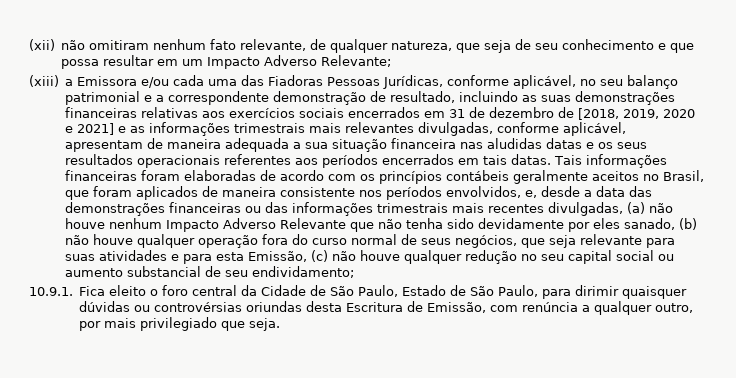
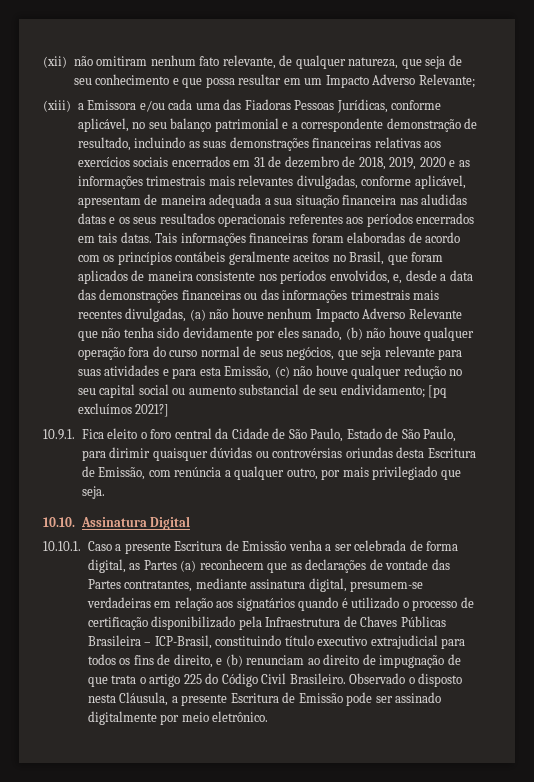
- (xiii) a Emissora e/ou cada uma das Fiadoras Pessoas Jurídicas, conforme aplicável, no seu balanço patrimonial e a correspondente demonstração de resultado, incluindo as suas demonstrações financeiras relativas aos exercícios sociais encerrados em 31 de dezembro de [2018, 2019, 2020 e 2021] e as informações trimestrais mais relevantes divulgadas, conforme aplicável, apresentam de maneira adequada a sua situação financeira nas aludidas datas e os seus resultados operacionais referentes aos períodos encerrados em tais datas.
+ (xiii) a Emissora e/ou cada uma das Fiadoras Pessoas Jurídicas, conforme aplicável, no seu balanço patrimonial e a correspondente demonstração de resultado, incluindo as suas demonstrações financeiras relativas aos exercícios sociais encerrados em 31 de dezembro de 2018, 2019, 2020 e as informações trimestrais mais relevantes divulgadas, conforme aplicável, apresentam de maneira adequada a sua situação financeira nas aludidas datas e os seus resultados operacionais referentes aos períodos encerrados em tais datas.
+ [pq excluímos 2021?]
+ 10.10. Assinatura Digital
+ 10.10.1. Caso a presente Escritura de Emissão venha a ser celebrada de forma digital, as Partes (a) reconhecem que as declarações de vontade das Partes contratantes, mediante assinatura digital, presumem-se verdadeiras em relação aos signatários quando é utilizado o processo de certificação disponibilizado pela Infraestrutura de Chaves Públicas Brasileira – ICP-Brasil, constituindo título executivo extrajudicial para todos os fins de direito, e (b) renunciam ao direito de impugnação de que trata o artigo 225 do Código Civil Brasileiro. Observado o disposto nesta Cláusula, a presente Escritura de Emissão pode ser assinado digitalmente por meio eletrônico.

